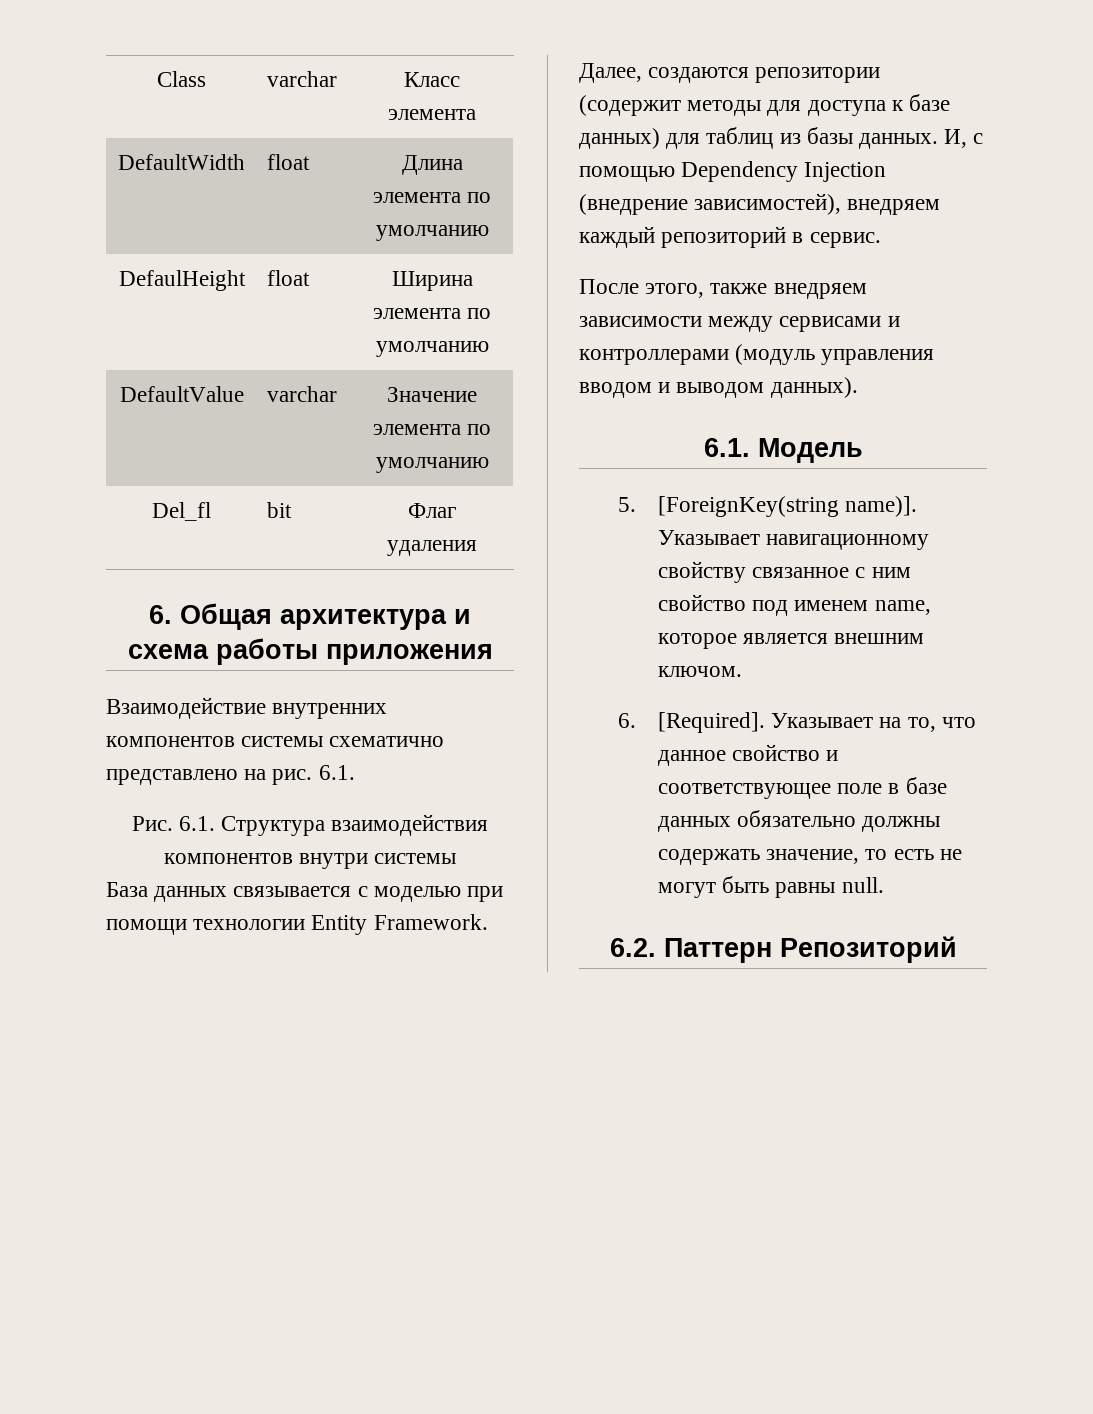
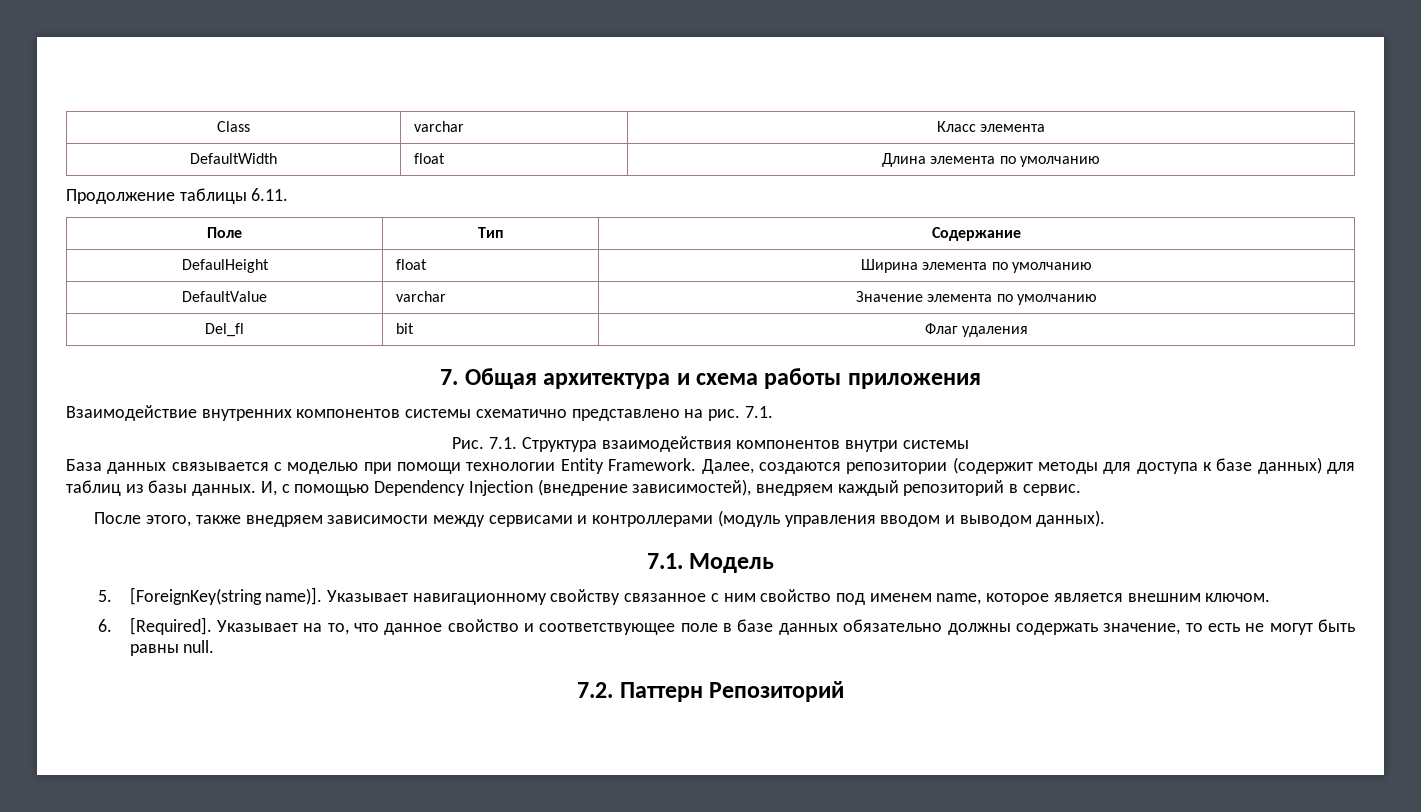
+ Продолжение таблицы 6.11.
+ Поле | Тип | Содержание
- 6. Общая архитектура и схема работы приложения
+ 7. Общая архитектура и схема работы приложения
- Взаимодействие внутренних компонентов системы схематично представлено на рис. 6.1.
+ Взаимодействие внутренних компонентов системы схематично представлено на рис. 7.1.
- Рис. 6.1. Структура взаимодействия компонентов внутри системы
+ Рис. 7.1. Структура взаимодействия компонентов внутри системы
- 6.1. Модель
+ 7.1. Модель
- 6.2. Паттерн Репозиторий
+ 7.2. Паттерн Репозиторий

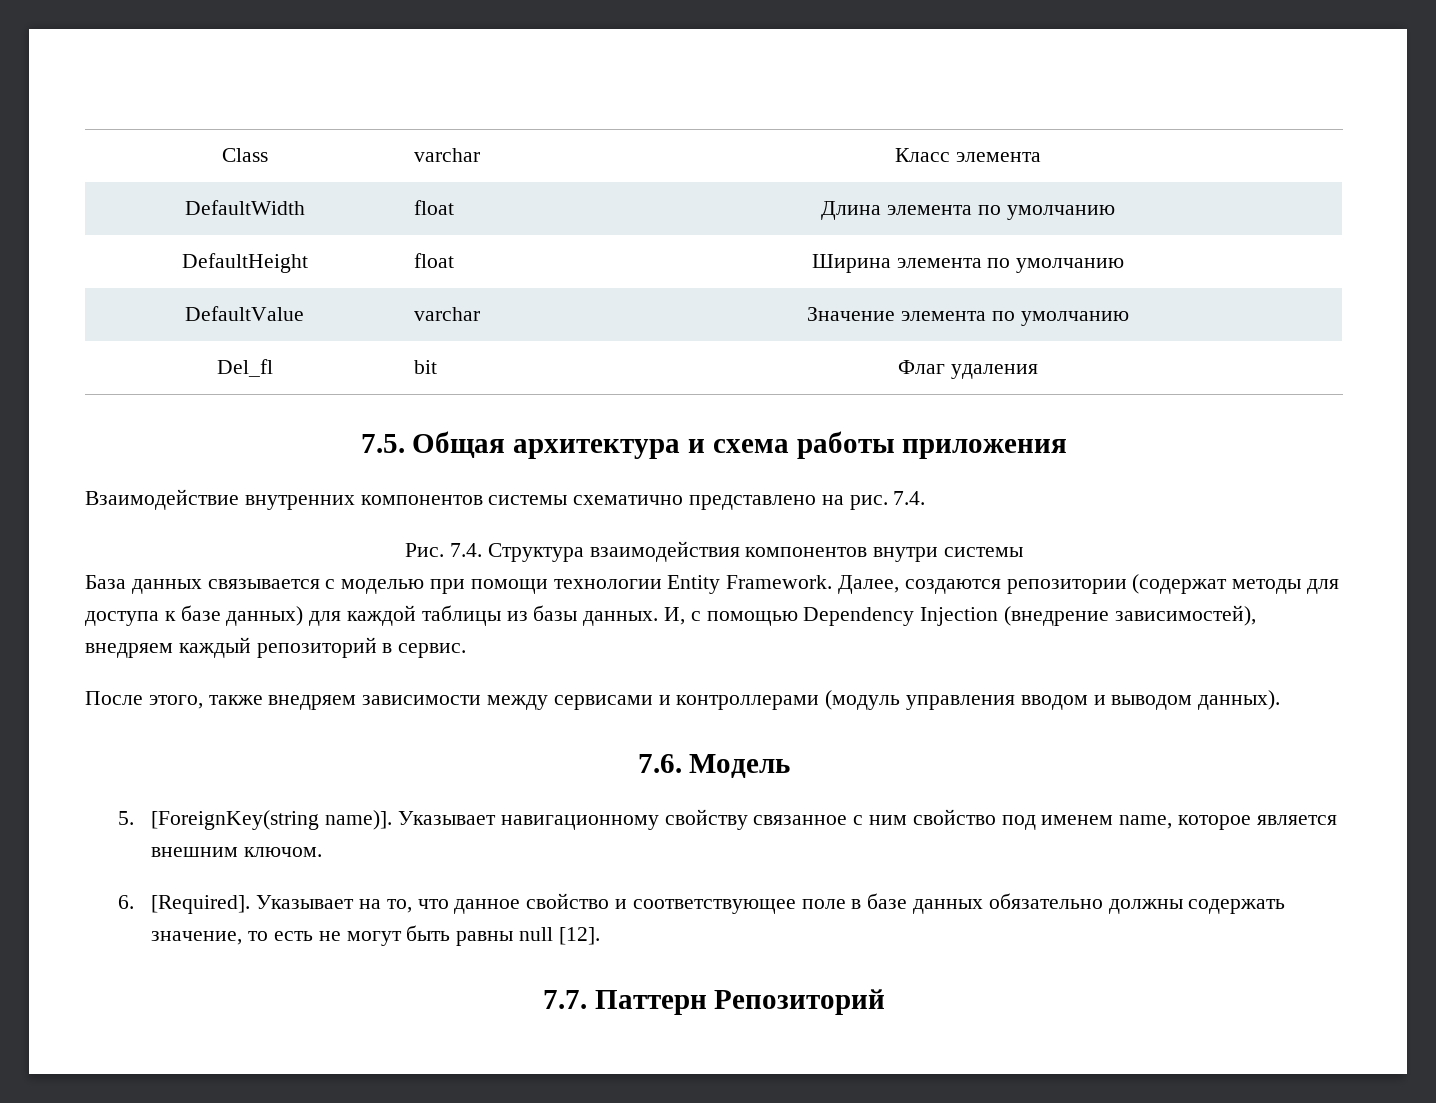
- Продолжение таблицы 6.11.
- Поле | Тип | Содержание
- DefaulHeight | float | Ширина элемента по умолчанию
+ DefaultHeight | float | Ширина элемента по умолчанию
- 7. Общая архитектура и схема работы приложения
+ 7.5. Общая архитектура и схема работы приложения
- Взаимодействие внутренних компонентов системы схематично представлено на рис. 7.1.
+ Взаимодействие внутренних компонентов системы схематично представлено на рис. 7.4.
- Рис. 7.1. Структура взаимодействия компонентов внутри системы
+ Рис. 7.4. Структура взаимодействия компонентов внутри системы
- Далее, создаются репозитории (содержит методы для доступа к базе данных) для таблиц из базы данных.
+ Далее, создаются репозитории (содержат методы для доступа к базе данных) для каждой таблицы из базы данных.
- 7.1. Модель
+ 7.6. Модель
- Указывает на то, что данное свойство и соответствующее поле в базе данных обязательно должны содержать значение, то есть не могут быть равны null.
- 7.2. Паттерн Репозиторий
+ Указывает на то, что данное свойство и соответствующее поле в базе данных обязательно должны содержать значение, то есть не могут быть равны null [12].
+ 7.7. Паттерн Репозиторий

